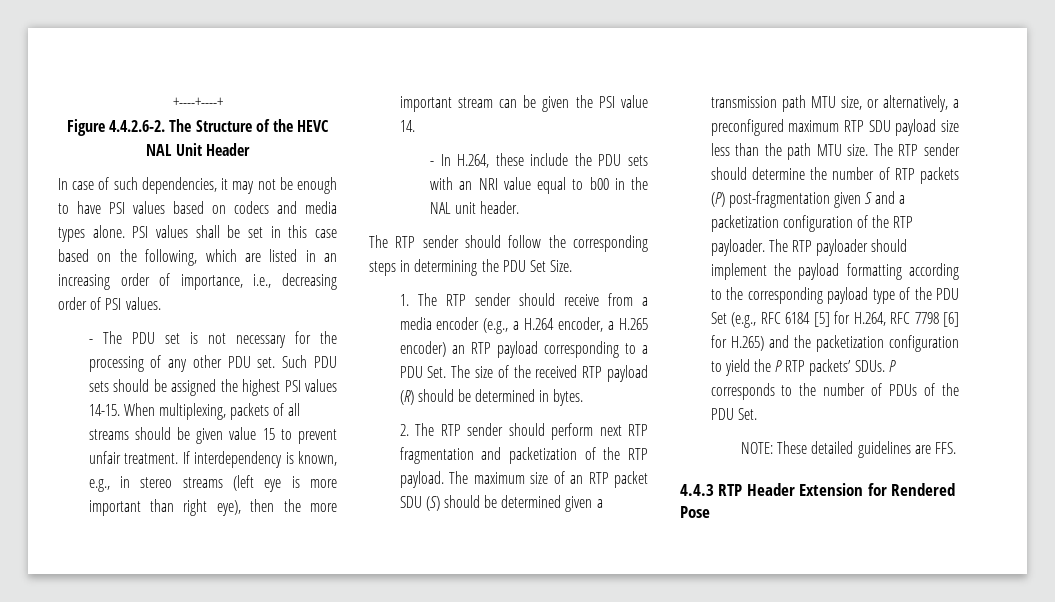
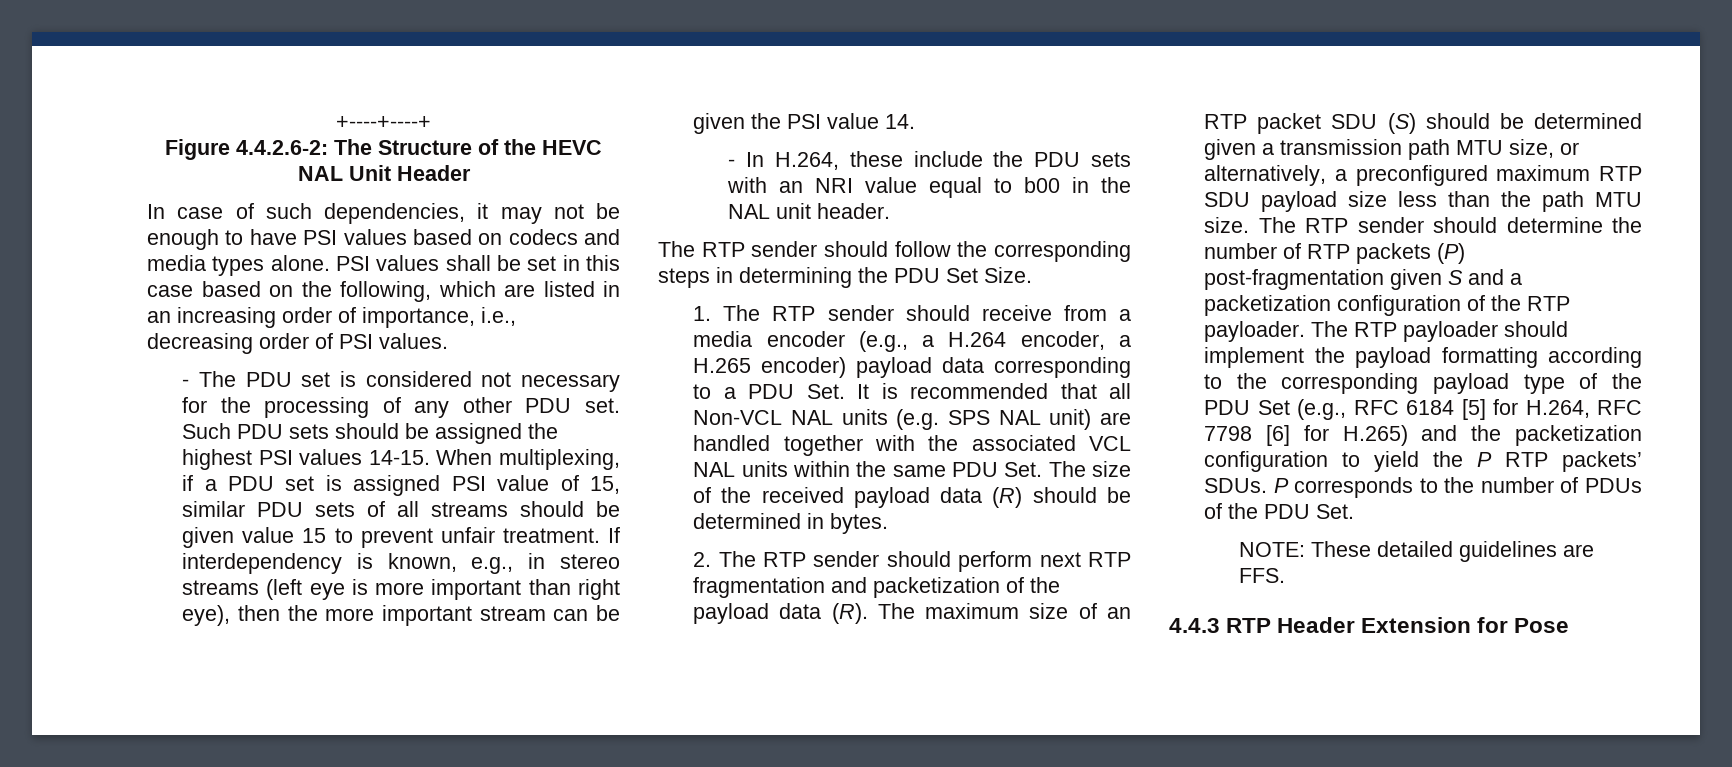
- Figure 4.4.2.6-2. The Structure of the HEVC NAL Unit Header
+ Figure 4.4.2.6-2: The Structure of the HEVC NAL Unit Header
- - The PDU set is not necessary for the processing of any other PDU set.
+ - The PDU set is considered not necessary for the processing of any other PDU set.
- When multiplexing, packets of all streams should be given value 15 to prevent unfair treatment.
+ When multiplexing, if a PDU set is assigned PSI value of 15, similar PDU sets of all streams should be given value 15 to prevent unfair treatment.
- 1. The RTP sender should receive from a media encoder (e.g., a H.264 encoder, a H.265 encoder) an RTP payload corresponding to a PDU Set. The size of the received RTP payload (R) should be determined in bytes.
+ 1. The RTP sender should receive from a media encoder (e.g., a H.264 encoder, a H.265 encoder) payload data corresponding to a PDU Set. It is recommended that all Non-VCL NAL units (e.g. SPS NAL unit) are handled together with the associated VCL NAL units within the same PDU Set. The size of the received payload data (R) should be determined in bytes.
- 2. The RTP sender should perform next RTP fragmentation and packetization of the RTP payload. The maximum size of an RTP packet SDU (S) should be determined given a transmission path MTU size, or alternatively, a preconfigured maximum RTP SDU payload size less than the path MTU size.
+ 2. The RTP sender should perform next RTP fragmentation and packetization of the payload data (R). The maximum size of an RTP packet SDU (S) should be determined given a transmission path MTU size, or alternatively, a preconfigured maximum RTP SDU payload size less than the path MTU size.
- 4.4.3 RTP Header Extension for Rendered Pose
+ 4.4.3 RTP Header Extension for Pose

